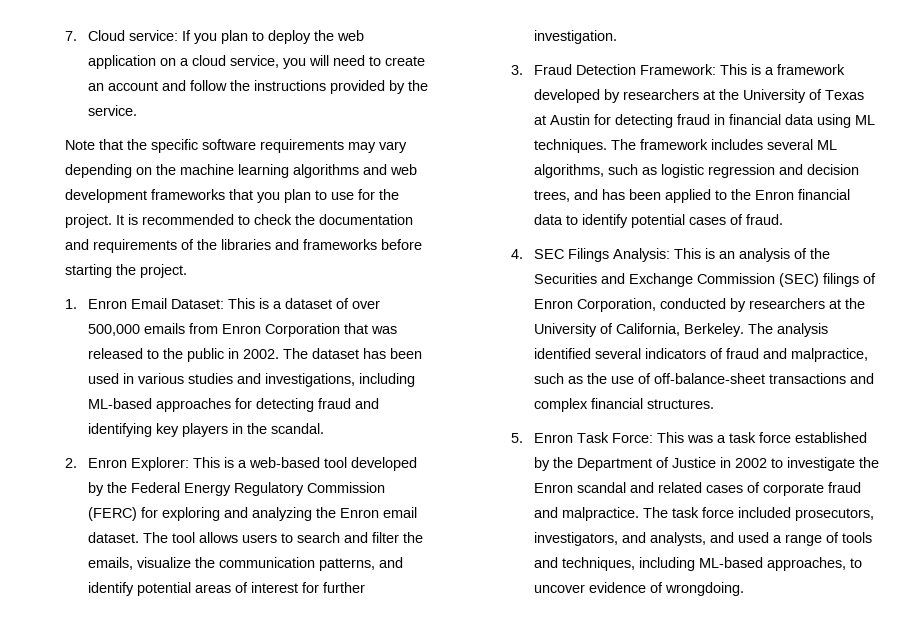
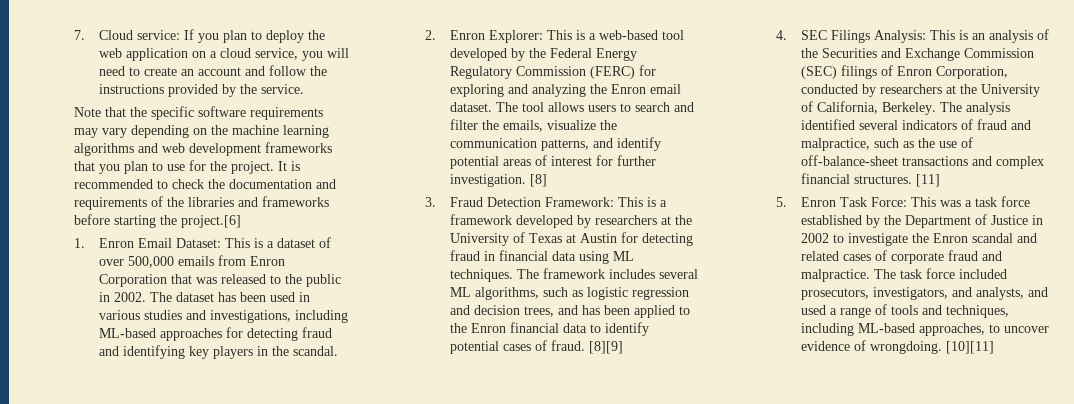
- It is recommended to check the documentation and requirements of the libraries and frameworks before starting the project.
+ It is recommended to check the documentation and requirements of the libraries and frameworks before starting the project.[6]
+ [8]
+ [8][9]
+ [11]
+ [10][11]

